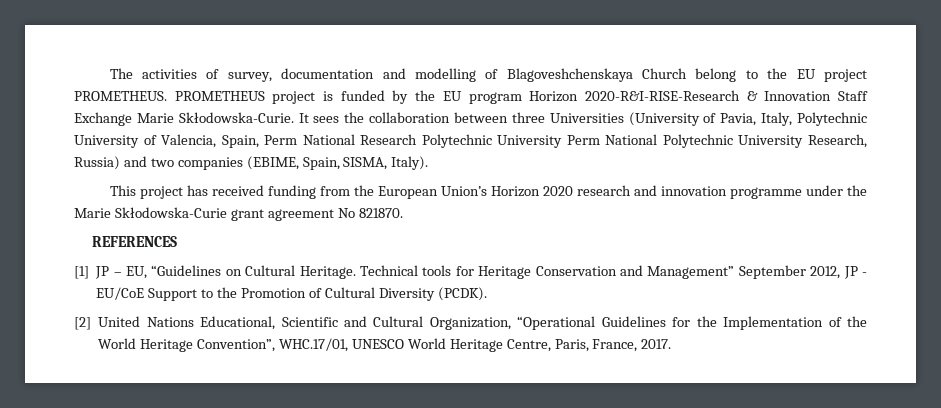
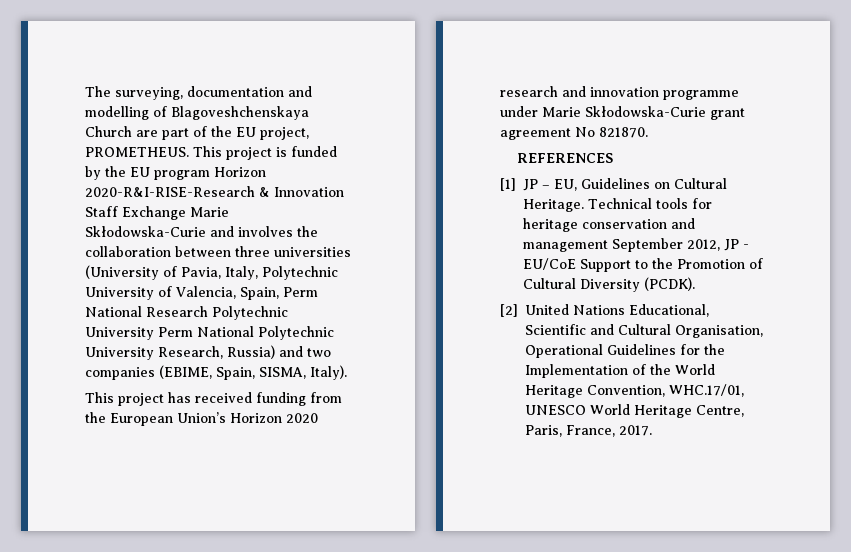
- The activities of survey, documentation and modelling of Blagoveshchenskaya Church belong to the EU project PROMETHEUS. PROMETHEUS project is funded by the EU program Horizon 2020-R&I-RISE-Research & Innovation Staff Exchange Marie Skłodowska-Curie. It sees the collaboration between three Universities (University of Pavia, Italy, Polytechnic University of Valencia, Spain, Perm National Research Polytechnic University Perm National Polytechnic University Research, Russia) and two companies (EBIME, Spain, SISMA, Italy).
+ The surveying, documentation and modelling of Blagoveshchenskaya Church are part of the EU project, PROMETHEUS. This project is funded by the EU program Horizon 2020-R&I-RISE-Research & Innovation Staff Exchange Marie Skłodowska-Curie and involves the collaboration between three universities (University of Pavia, Italy, Polytechnic University of Valencia, Spain, Perm National Research Polytechnic University Perm National Polytechnic University Research, Russia) and two companies (EBIME, Spain, SISMA, Italy).
- This project has received funding from the European Union’s Horizon 2020 research and innovation programme under the Marie Skłodowska-Curie grant agreement No 821870.
+ This project has received funding from the European Union’s Horizon 2020 research and innovation programme under Marie Skłodowska-Curie grant agreement No 821870.
- [1] JP – EU, “Guidelines on Cultural Heritage.
+ [1] JP – EU, Guidelines on Cultural Heritage.
- Technical tools for Heritage Conservation and Management” September 2012, JP - EU/CoE Support to the Promotion of Cultural Diversity (PCDK).
+ Technical tools for heritage conservation and management September 2012, JP - EU/CoE Support to the Promotion of Cultural Diversity (PCDK).
- [2] United Nations Educational, Scientific and Cultural Organization, “Operational Guidelines for the Implementation of the World Heritage Convention”, WHC.17/01, UNESCO World Heritage Centre, Paris, France, 2017.
+ [2] United Nations Educational, Scientific and Cultural Organisation, Operational Guidelines for the Implementation of the World Heritage Convention, WHC.17/01, UNESCO World Heritage Centre, Paris, France, 2017.

